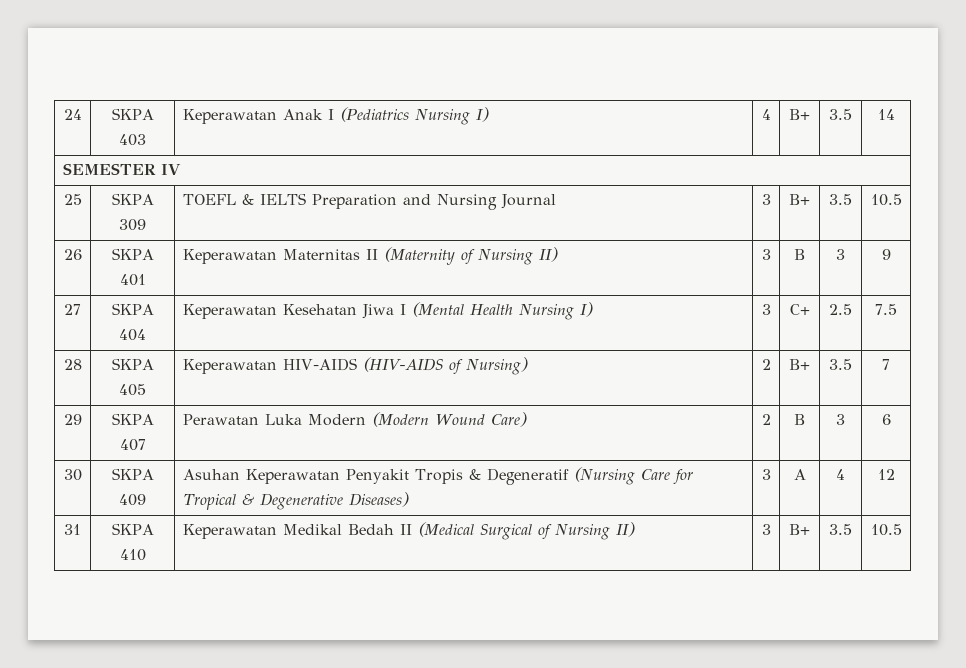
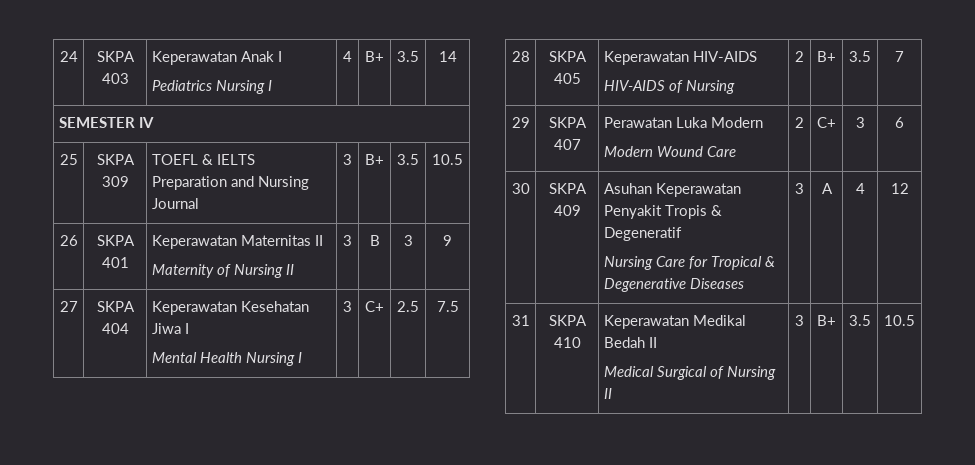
- 24 | SKPA 403 | Keperawatan Anak I (Pediatrics Nursing I) | 4 | B+ | 3.5 | 14
+ 24 | SKPA 403 | Keperawatan Anak I
+ Pediatrics Nursing I | 4 | B+ | 3.5 | 14
- 26 | SKPA 401 | Keperawatan Maternitas II (Maternity of Nursing II) | 3 | B | 3 | 9
+ 26 | SKPA 401 | Keperawatan Maternitas II
+ Maternity of Nursing II | 3 | B | 3 | 9
- 27 | SKPA 404 | Keperawatan Kesehatan Jiwa I (Mental Health Nursing I) | 3 | C+ | 2.5 | 7.5
+ 27 | SKPA 404 | Keperawatan Kesehatan Jiwa I
+ Mental Health Nursing I | 3 | C+ | 2.5 | 7.5
- 28 | SKPA 405 | Keperawatan HIV-AIDS (HIV-AIDS of Nursing) | 2 | B+ | 3.5 | 7
+ 28 | SKPA 405 | Keperawatan HIV-AIDS
+ HIV-AIDS of Nursing | 2 | B+ | 3.5 | 7
- 29 | SKPA 407 | Perawatan Luka Modern (Modern Wound Care) | 2 | B | 3 | 6
+ 29 | SKPA 407 | Perawatan Luka Modern
+ Modern Wound Care | 2 | C+ | 3 | 6
- 30 | SKPA 409 | Asuhan Keperawatan Penyakit Tropis & Degeneratif (Nursing Care for Tropical & Degenerative Diseases) | 3 | A | 4 | 12
+ 30 | SKPA 409 | Asuhan Keperawatan Penyakit Tropis & Degeneratif
+ Nursing Care for Tropical & Degenerative Diseases | 3 | A | 4 | 12
- 31 | SKPA 410 | Keperawatan Medikal Bedah II (Medical Surgical of Nursing II) | 3 | B+ | 3.5 | 10.5
+ 31 | SKPA 410 | Keperawatan Medikal Bedah II
+ Medical Surgical of Nursing II | 3 | B+ | 3.5 | 10.5

